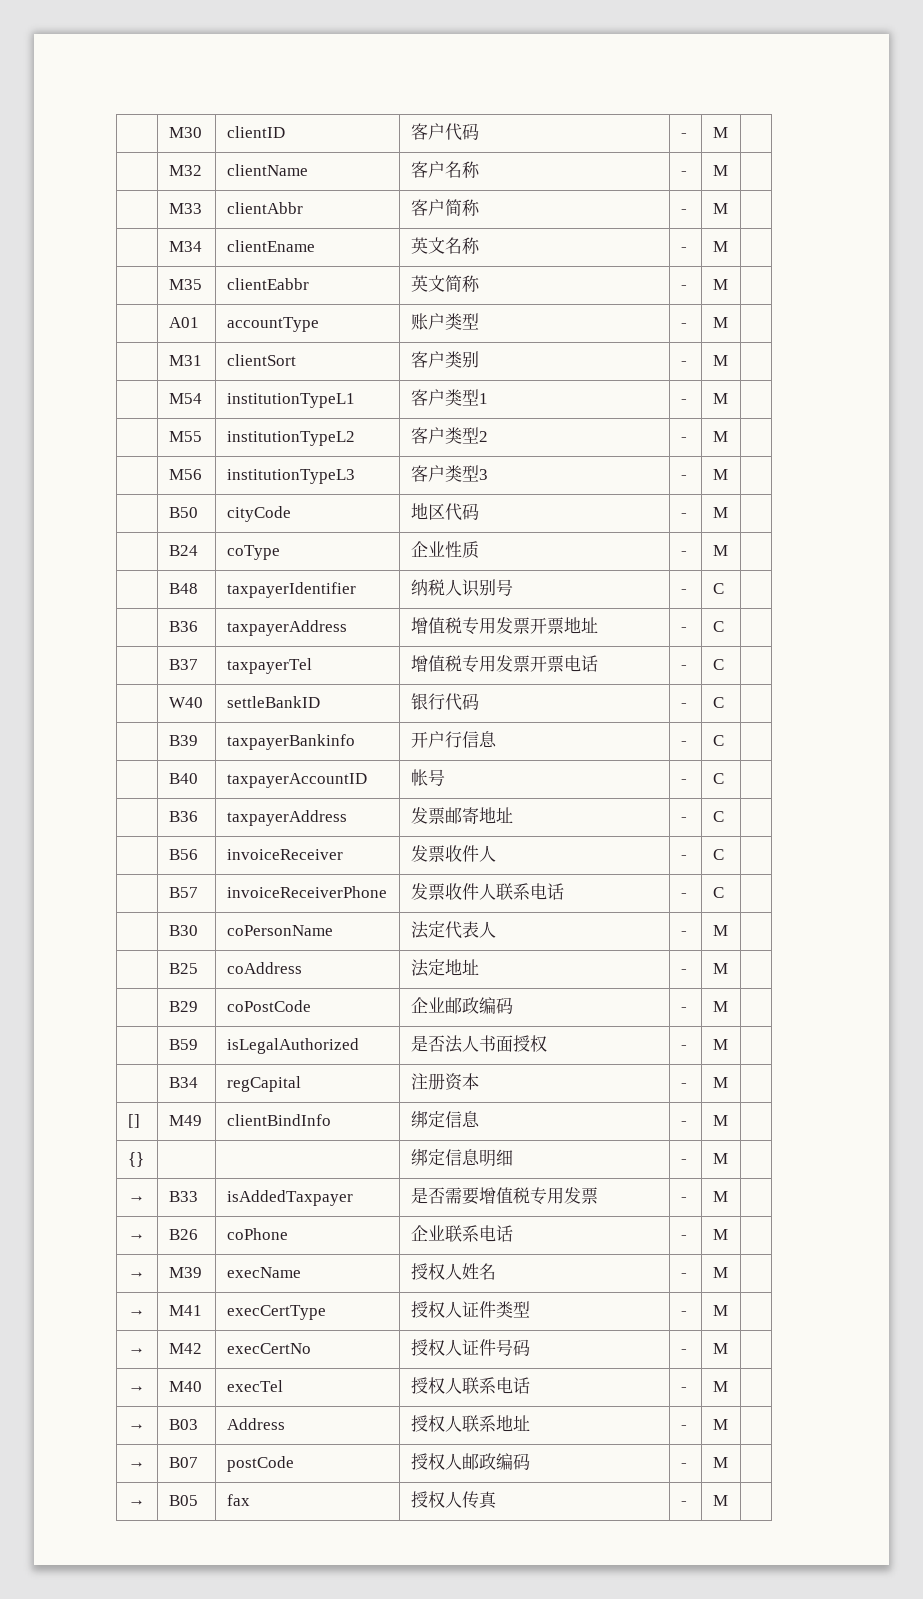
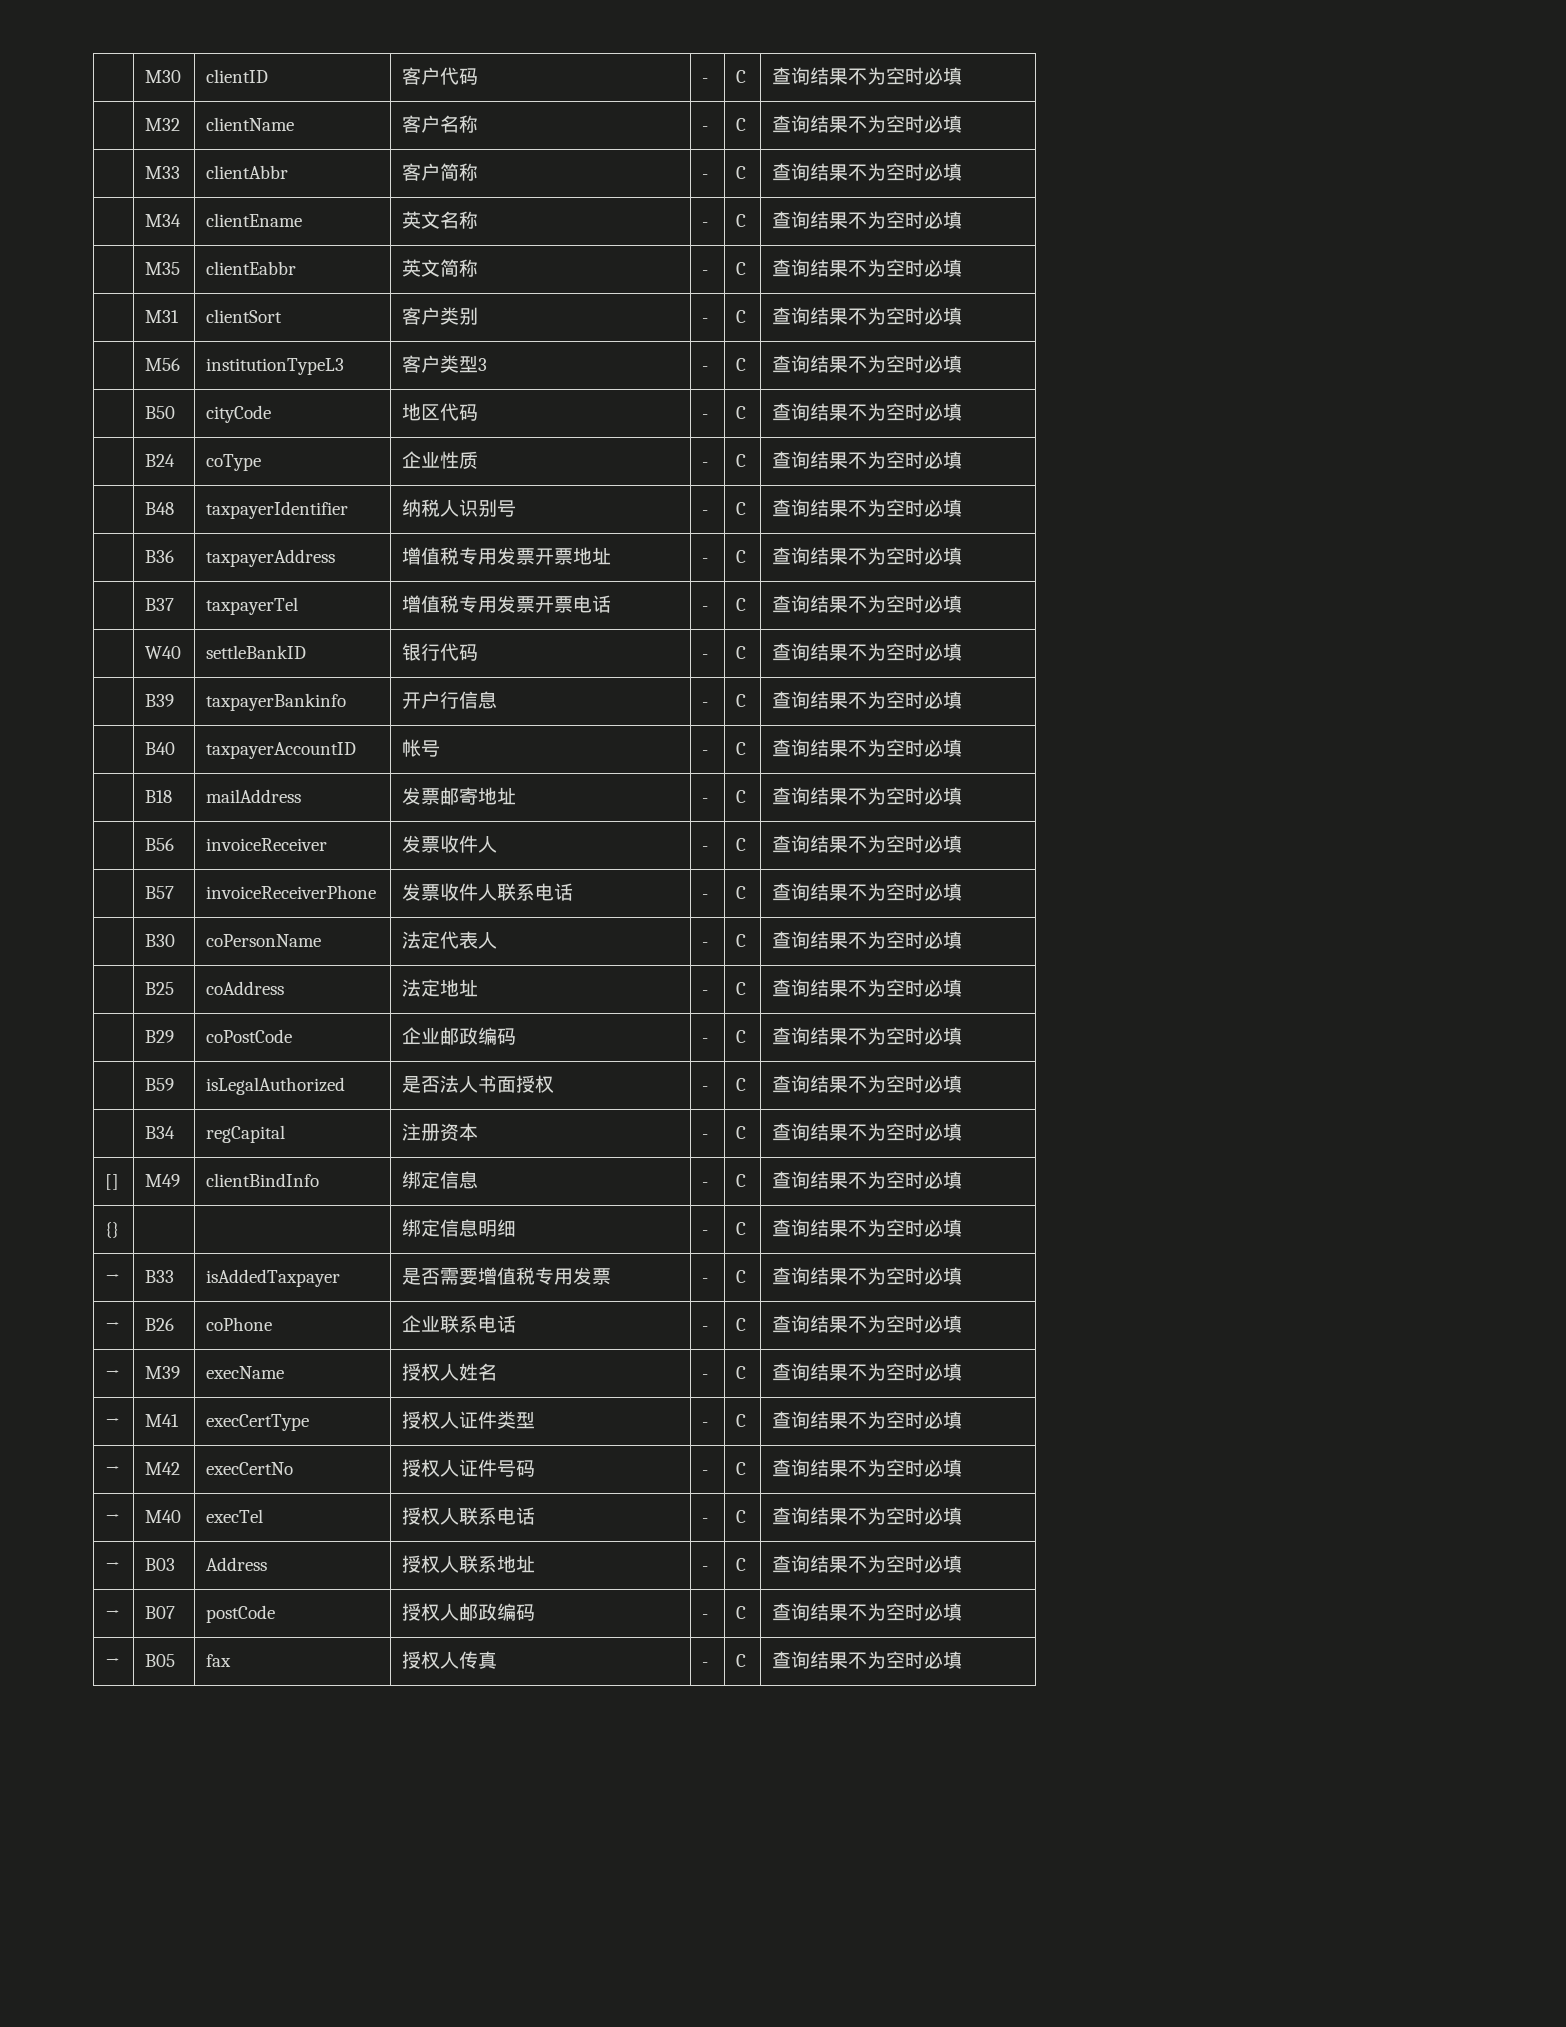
- | M30 | clientID | 客户代码 | - | M |
+ | M30 | clientID | 客户代码 | - | C | 查询结果不为空时必填
- | M32 | clientName | 客户名称 | - | M |
+ | M32 | clientName | 客户名称 | - | C | 查询结果不为空时必填
- | M33 | clientAbbr | 客户简称 | - | M |
+ | M33 | clientAbbr | 客户简称 | - | C | 查询结果不为空时必填
- | M34 | clientEname | 英文名称 | - | M |
+ | M34 | clientEname | 英文名称 | - | C | 查询结果不为空时必填
- | M35 | clientEabbr | 英文简称 | - | M |
- | A01 | accountType | 账户类型 | - | M |
+ | M35 | clientEabbr | 英文简称 | - | C | 查询结果不为空时必填
- | M31 | clientSort | 客户类别 | - | M |
- | M54 | institutionTypeL1 | 客户类型1 | - | M |
- | M55 | institutionTypeL2 | 客户类型2 | - | M |
+ | M31 | clientSort | 客户类别 | - | C | 查询结果不为空时必填
- | M56 | institutionTypeL3 | 客户类型3 | - | M |
+ | M56 | institutionTypeL3 | 客户类型3 | - | C | 查询结果不为空时必填
- | B50 | cityCode | 地区代码 | - | M |
+ | B50 | cityCode | 地区代码 | - | C | 查询结果不为空时必填
- | B24 | coType | 企业性质 | - | M |
+ | B24 | coType | 企业性质 | - | C | 查询结果不为空时必填
- | B48 | taxpayerIdentifier | 纳税人识别号 | - | C |
+ | B48 | taxpayerIdentifier | 纳税人识别号 | - | C | 查询结果不为空时必填
- | B36 | taxpayerAddress | 增值税专用发票开票地址 | - | C |
+ | B36 | taxpayerAddress | 增值税专用发票开票地址 | - | C | 查询结果不为空时必填
- | B37 | taxpayerTel | 增值税专用发票开票电话 | - | C |
+ | B37 | taxpayerTel | 增值税专用发票开票电话 | - | C | 查询结果不为空时必填
- | W40 | settleBankID | 银行代码 | - | C |
+ | W40 | settleBankID | 银行代码 | - | C | 查询结果不为空时必填
- | B39 | taxpayerBankinfo | 开户行信息 | - | C |
+ | B39 | taxpayerBankinfo | 开户行信息 | - | C | 查询结果不为空时必填
- | B40 | taxpayerAccountID | 帐号 | - | C |
- | B36 | taxpayerAddress | 发票邮寄地址 | - | C |
+ | B40 | taxpayerAccountID | 帐号 | - | C | 查询结果不为空时必填
+ | B18 | mailAddress | 发票邮寄地址 | - | C | 查询结果不为空时必填
- | B56 | invoiceReceiver | 发票收件人 | - | C |
+ | B56 | invoiceReceiver | 发票收件人 | - | C | 查询结果不为空时必填
- | B57 | invoiceReceiverPhone | 发票收件人联系电话 | - | C |
+ | B57 | invoiceReceiverPhone | 发票收件人联系电话 | - | C | 查询结果不为空时必填
- | B30 | coPersonName | 法定代表人 | - | M |
+ | B30 | coPersonName | 法定代表人 | - | C | 查询结果不为空时必填
- | B25 | coAddress | 法定地址 | - | M |
+ | B25 | coAddress | 法定地址 | - | C | 查询结果不为空时必填
- | B29 | coPostCode | 企业邮政编码 | - | M |
+ | B29 | coPostCode | 企业邮政编码 | - | C | 查询结果不为空时必填
- | B59 | isLegalAuthorized | 是否法人书面授权 | - | M |
+ | B59 | isLegalAuthorized | 是否法人书面授权 | - | C | 查询结果不为空时必填
- | B34 | regCapital | 注册资本 | - | M |
+ | B34 | regCapital | 注册资本 | - | C | 查询结果不为空时必填
- [] | M49 | clientBindInfo | 绑定信息 | - | M |
+ [] | M49 | clientBindInfo | 绑定信息 | - | C | 查询结果不为空时必填
- {} | | | 绑定信息明细 | - | M |
+ {} | | | 绑定信息明细 | - | C | 查询结果不为空时必填
- → | B33 | isAddedTaxpayer | 是否需要增值税专用发票 | - | M |
+ → | B33 | isAddedTaxpayer | 是否需要增值税专用发票 | - | C | 查询结果不为空时必填
- → | B26 | coPhone | 企业联系电话 | - | M |
+ → | B26 | coPhone | 企业联系电话 | - | C | 查询结果不为空时必填
- → | M39 | execName | 授权人姓名 | - | M |
+ → | M39 | execName | 授权人姓名 | - | C | 查询结果不为空时必填
- → | M41 | execCertType | 授权人证件类型 | - | M |
+ → | M41 | execCertType | 授权人证件类型 | - | C | 查询结果不为空时必填
- → | M42 | execCertNo | 授权人证件号码 | - | M |
+ → | M42 | execCertNo | 授权人证件号码 | - | C | 查询结果不为空时必填
- → | M40 | execTel | 授权人联系电话 | - | M |
+ → | M40 | execTel | 授权人联系电话 | - | C | 查询结果不为空时必填
- → | B03 | Address | 授权人联系地址 | - | M |
+ → | B03 | Address | 授权人联系地址 | - | C | 查询结果不为空时必填
- → | B07 | postCode | 授权人邮政编码 | - | M |
+ → | B07 | postCode | 授权人邮政编码 | - | C | 查询结果不为空时必填
- → | B05 | fax | 授权人传真 | - | M |
+ → | B05 | fax | 授权人传真 | - | C | 查询结果不为空时必填

